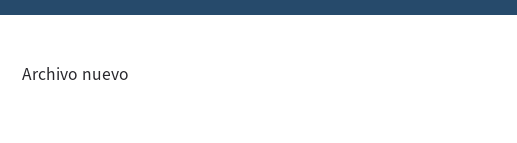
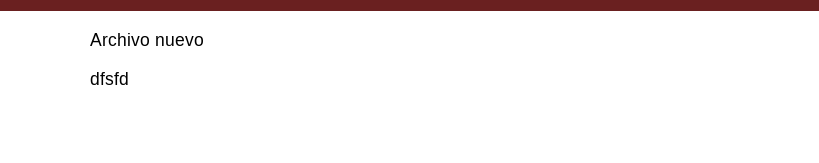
+ dfsfd

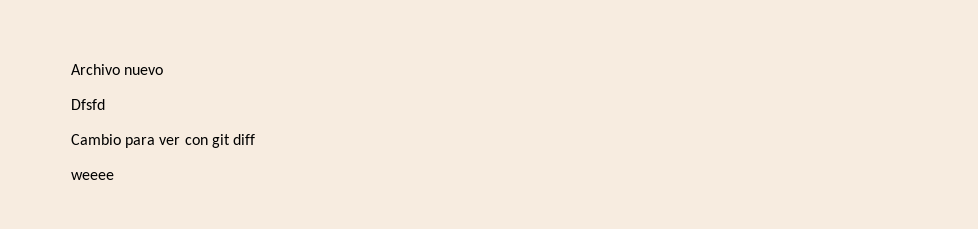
- dfsfd
+ Dfsfd
+ Cambio para ver con git diff
+ weeee

